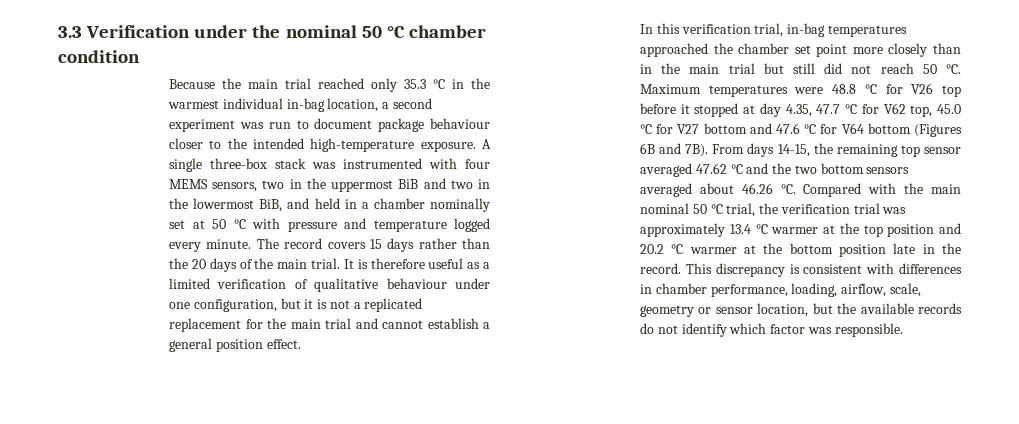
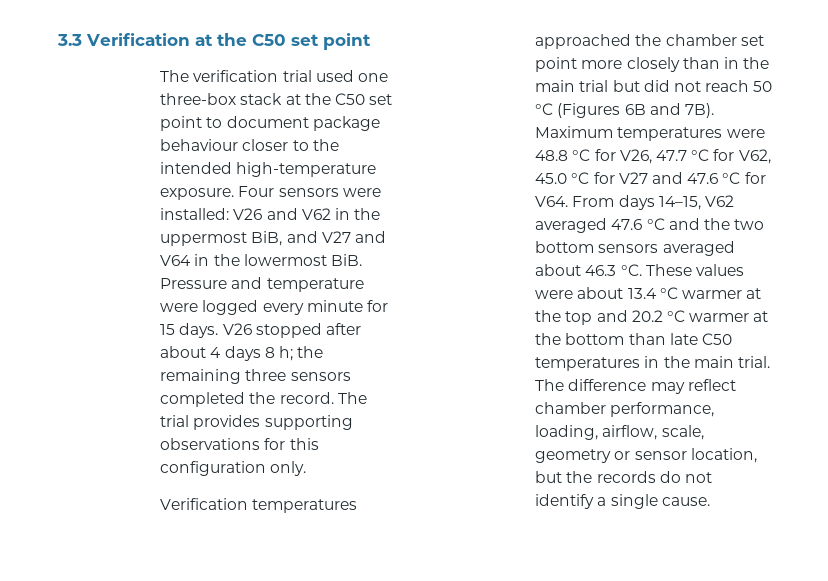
- 3.3 Verification under the nominal 50 °C chamber condition
- Because the main trial reached only 35.3 °C in the warmest individual in-bag location, a second experiment was run to document package behaviour closer to the intended high-temperature exposure.
+ 3.3 Verification at the C50 set point
+ The verification trial used one three-box stack at the C50 set point to document package behaviour closer to the intended high-temperature exposure.
- A single three-box stack was instrumented with four MEMS sensors, two in the uppermost BiB and two in the lowermost BiB, and held in a chamber nominally set at 50 °C with pressure and temperature logged every minute. The record covers 15 days rather than the 20 days of the main trial. It is therefore useful as a limited verification of qualitative behaviour under one configuration, but it is not a replicated replacement for the main trial and cannot establish a general position effect.
- In this verification trial, in-bag temperatures approached the chamber set point more closely than in the main trial but still did not reach 50 °C.
+ Four sensors were installed: V26 and V62 in the uppermost BiB, and V27 and V64 in the lowermost BiB. Pressure and temperature were logged every minute for 15 days. V26 stopped after about 4 days 8 h; the remaining three sensors completed the record. The trial provides supporting observations for this configuration only.
+ Verification temperatures approached the chamber set point more closely than in the main trial but did not reach 50 °C (Figures 6B and 7B).
- Maximum temperatures were 48.8 °C for V26 top before it stopped at day 4.35, 47.7 °C for V62 top, 45.0 °C for V27 bottom and 47.6 °C for V64 bottom (Figures 6B and 7B). From days 14-15, the remaining top sensor averaged 47.62 °C and the two bottom sensors averaged about 46.26 °C. Compared with the main nominal 50 °C trial, the verification trial was approximately 13.4 °C warmer at the top position and 20.2 °C warmer at the bottom position late in the record. This discrepancy is consistent with differences in chamber performance, loading, airflow, scale, geometry or sensor location, but the available records do not identify which factor was responsible.
+ Maximum temperatures were 48.8 °C for V26, 47.7 °C for V62, 45.0 °C for V27 and 47.6 °C for V64. From days 14–15, V62 averaged 47.6 °C and the two bottom sensors averaged about 46.3 °C. These values were about 13.4 °C warmer at the top and 20.2 °C warmer at the bottom than late C50 temperatures in the main trial. The difference may reflect chamber performance, loading, airflow, scale, geometry or sensor location, but the records do not identify a single cause.

